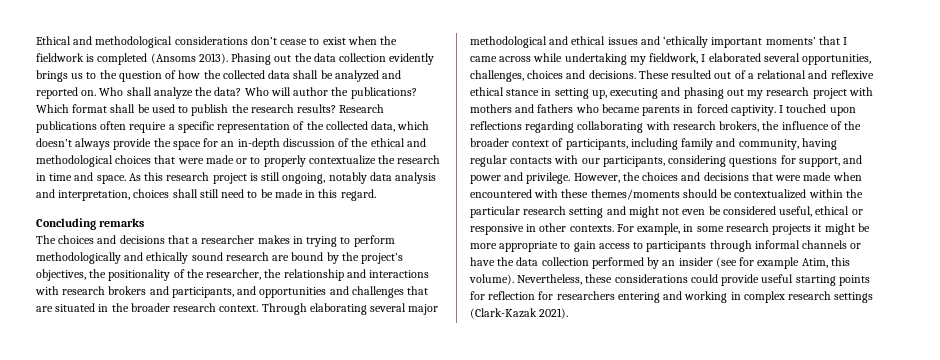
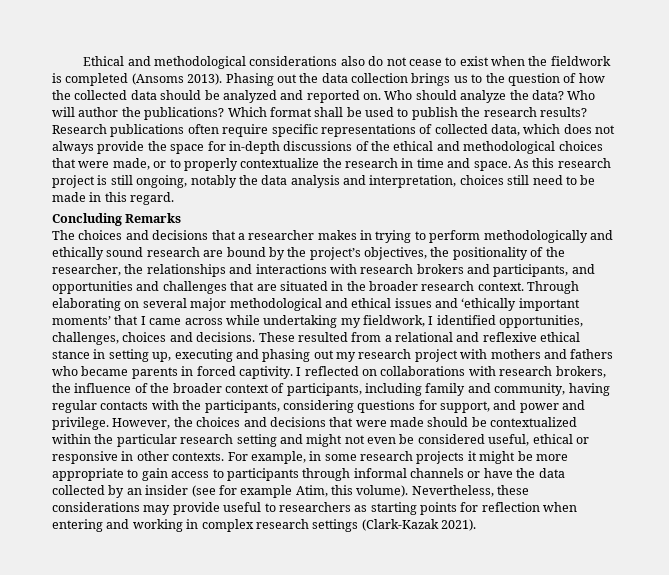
- Ethical and methodological considerations don’t cease to exist when the fieldwork is completed (Ansoms 2013).
+ Ethical and methodological considerations also do not cease to exist when the fieldwork is completed (Ansoms 2013).
- Phasing out the data collection evidently brings us to the question of how the collected data shall be analyzed and reported on.
+ Phasing out the data collection brings us to the question of how the collected data should be analyzed and reported on.
- Who shall analyze the data?
+ Who should analyze the data?
- Research publications often require a specific representation of the collected data, which doesn’t always provide the space for an in-depth discussion of the ethical and methodological choices that were made or to properly contextualize the research in time and space.
+ Research publications often require specific representations of collected data, which does not always provide the space for in-depth discussions of the ethical and methodological choices that were made, or to properly contextualize the research in time and space.
- As this research project is still ongoing, notably data analysis and interpretation, choices shall still need to be made in this regard.
+ As this research project is still ongoing, notably the data analysis and interpretation, choices still need to be made in this regard.
- Concluding remarks
+ Concluding Remarks
- The choices and decisions that a researcher makes in trying to perform methodologically and ethically sound research are bound by the project’s objectives, the positionality of the researcher, the relationship and interactions with research brokers and participants, and opportunities and challenges that are situated in the broader research context.
+ The choices and decisions that a researcher makes in trying to perform methodologically and ethically sound research are bound by the project’s objectives, the positionality of the researcher, the relationships and interactions with research brokers and participants, and opportunities and challenges that are situated in the broader research context.
- Through elaborating several major methodological and ethical issues and ‘ethically important moments’ that I came across while undertaking my fieldwork, I elaborated several opportunities, challenges, choices and decisions.
+ Through elaborating on several major methodological and ethical issues and ‘ethically important moments’ that I came across while undertaking my fieldwork, I identified opportunities, challenges, choices and decisions.
- These resulted out of a relational and reflexive ethical stance in setting up, executing and phasing out my research project with mothers and fathers who became parents in forced captivity.
+ These resulted from a relational and reflexive ethical stance in setting up, executing and phasing out my research project with mothers and fathers who became parents in forced captivity.
- I touched upon reflections regarding collaborating with research brokers, the influence of the broader context of participants, including family and community, having regular contacts with our participants, considering questions for support, and power and privilege.
+ I reflected on collaborations with research brokers, the influence of the broader context of participants, including family and community, having regular contacts with the participants, considering questions for support, and power and privilege.
- However, the choices and decisions that were made when encountered with these themes/moments should be contextualized within the particular research setting and might not even be considered useful, ethical or responsive in other contexts.
+ However, the choices and decisions that were made should be contextualized within the particular research setting and might not even be considered useful, ethical or responsive in other contexts.
- For example, in some research projects it might be more appropriate to gain access to participants through informal channels or have the data collection performed by an insider (see for example Atim, this volume).
+ For example, in some research projects it might be more appropriate to gain access to participants through informal channels or have the data collected by an insider (see for example Atim, this volume).
- Nevertheless, these considerations could provide useful starting points for reflection for researchers entering and working in complex research settings (Clark-Kazak 2021).
+ Nevertheless, these considerations may provide useful to researchers as starting points for reflection when entering and working in complex research settings (Clark-Kazak 2021).

